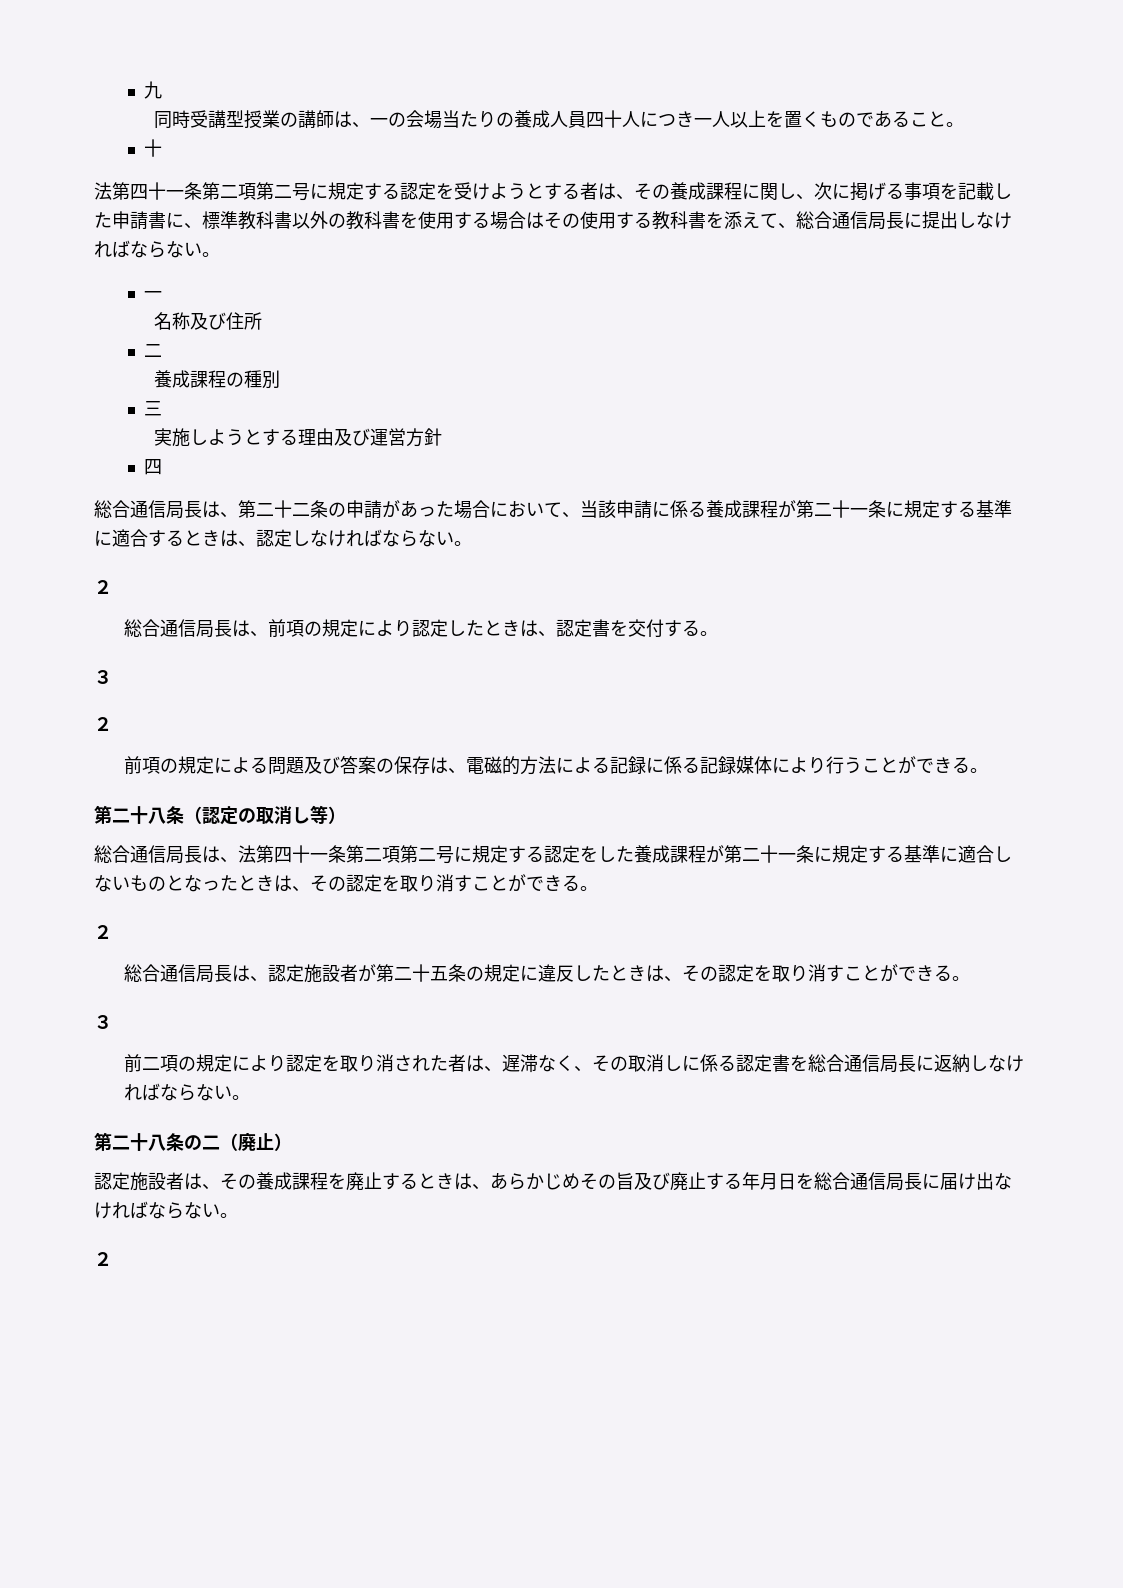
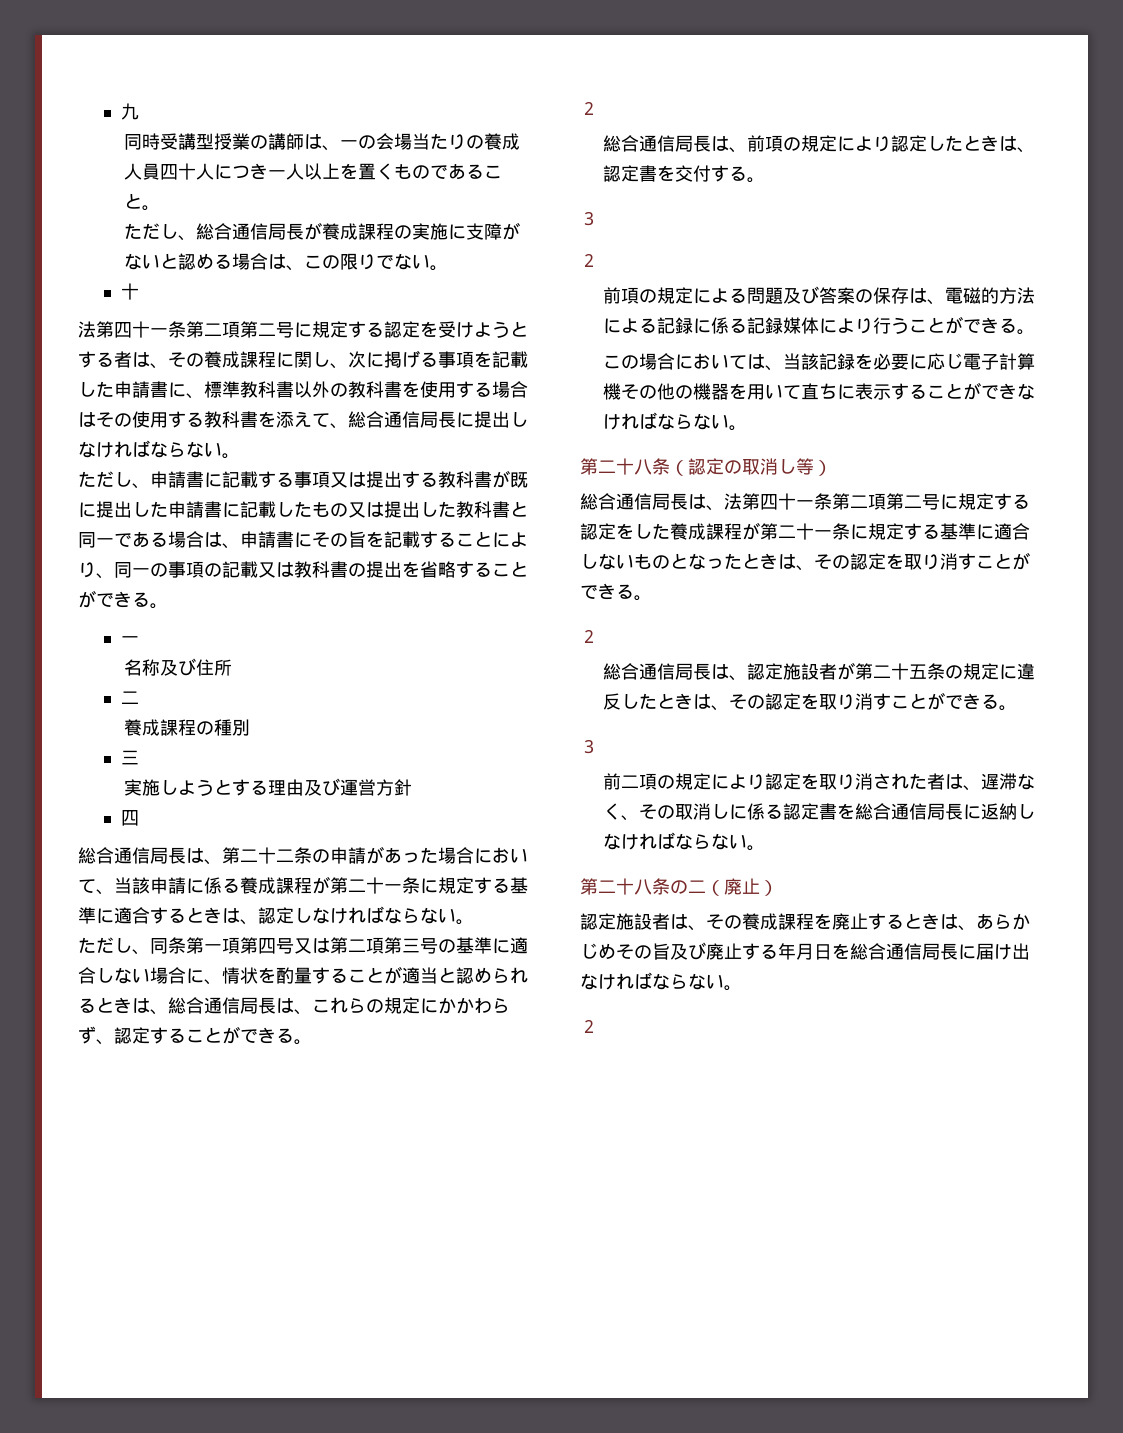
+ ただし、総合通信局長が養成課程の実施に支障がないと認める場合は、この限りでない。
+ ただし、申請書に記載する事項又は提出する教科書が既に提出した申請書に記載したもの又は提出した教科書と同一である場合は、申請書にその旨を記載することにより、同一の事項の記載又は教科書の提出を省略することができる。
+ ただし、同条第一項第四号又は第二項第三号の基準に適合しない場合に、情状を酌量することが適当と認められるときは、総合通信局長は、これらの規定にかかわらず、認定することができる。
+ この場合においては、当該記録を必要に応じ電子計算機その他の機器を用いて直ちに表示することができなければならない。

